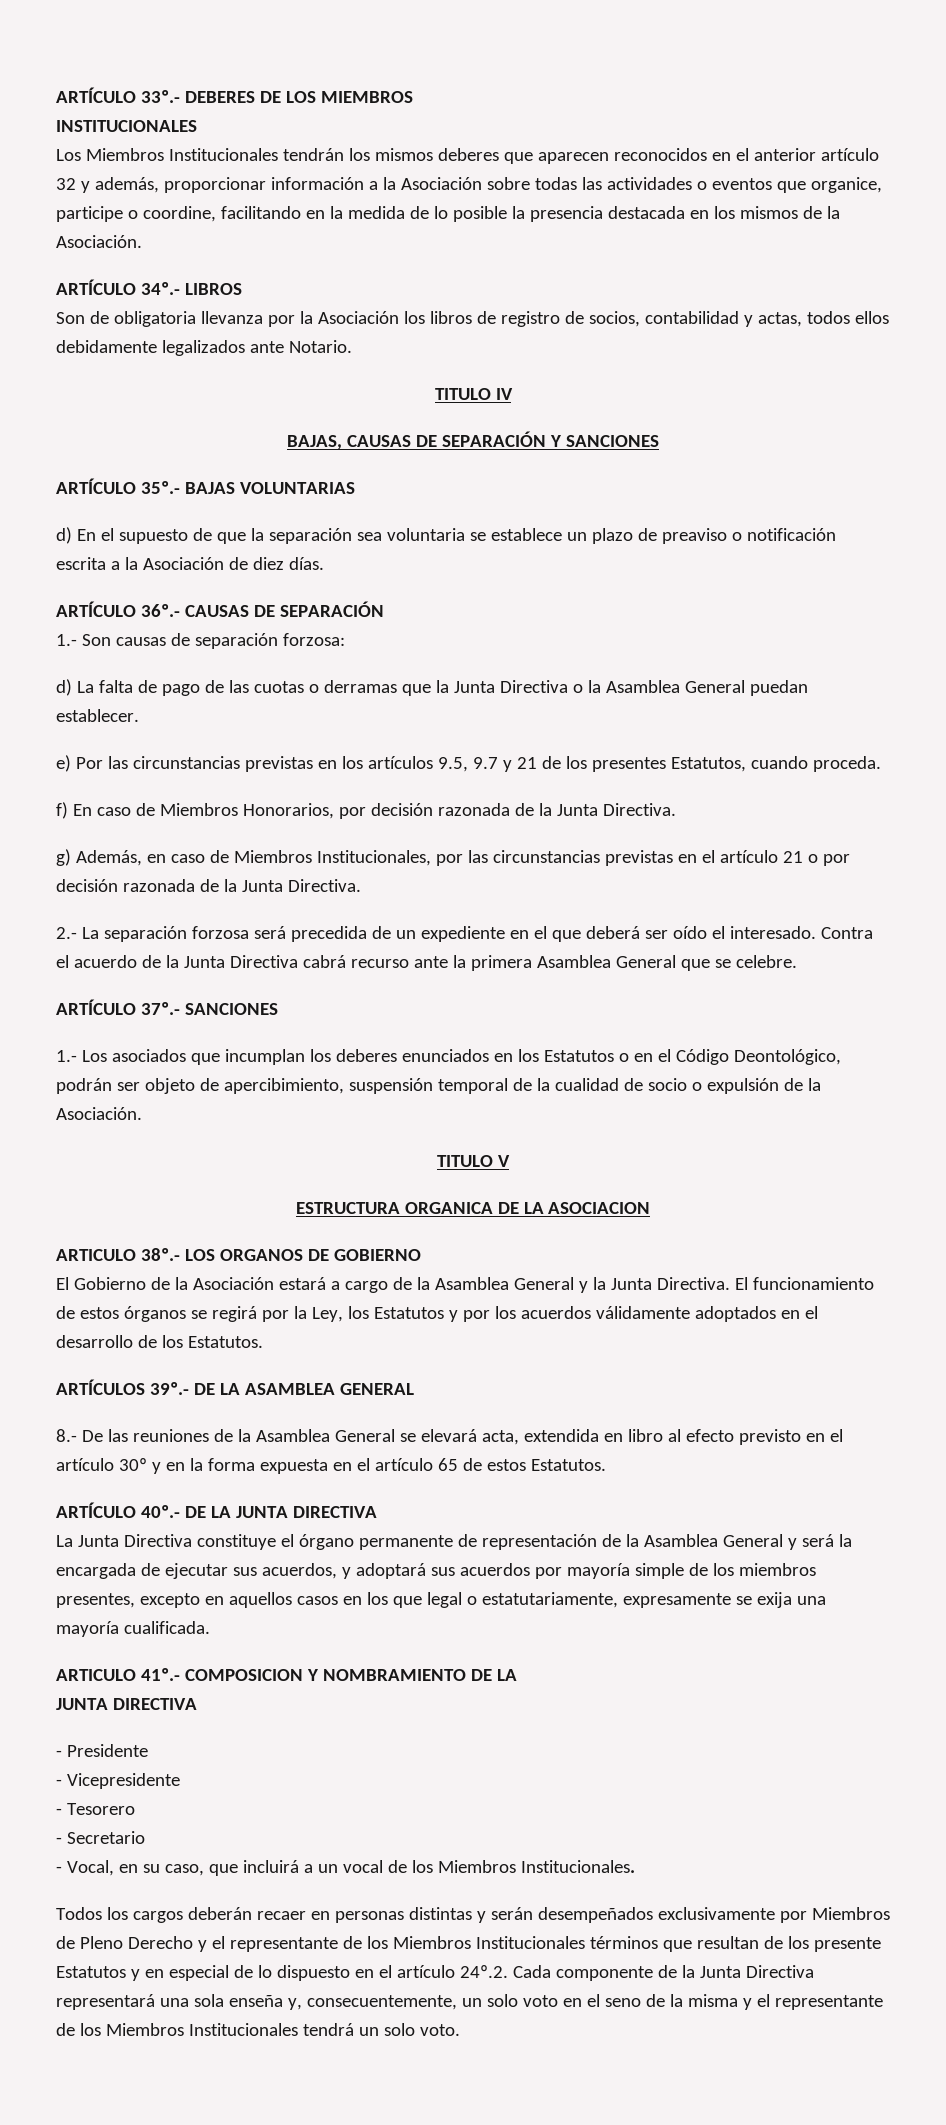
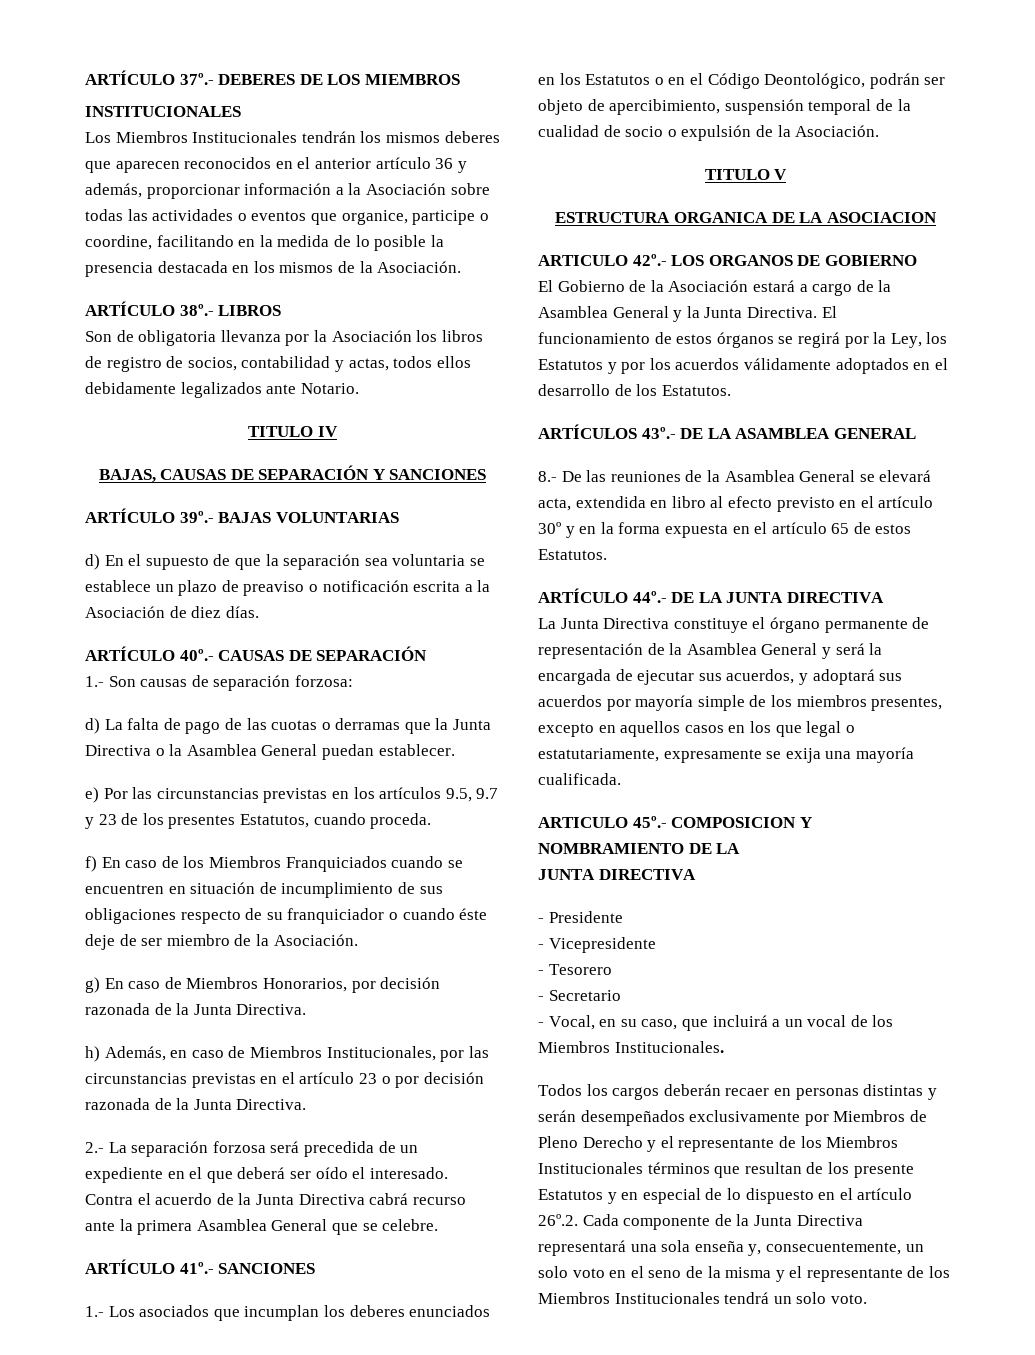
- ARTÍCULO 33º.- DEBERES DE LOS MIEMBROS
+ ARTÍCULO 37º.- DEBERES DE LOS MIEMBROS
- Los Miembros Institucionales tendrán los mismos deberes que aparecen reconocidos en el anterior artículo 32 y además, proporcionar información a la Asociación sobre todas las actividades o eventos que organice, participe o coordine, facilitando en la medida de lo posible la presencia destacada en los mismos de la Asociación.
+ Los Miembros Institucionales tendrán los mismos deberes que aparecen reconocidos en el anterior artículo 36 y además, proporcionar información a la Asociación sobre todas las actividades o eventos que organice, participe o coordine, facilitando en la medida de lo posible la presencia destacada en los mismos de la Asociación.
- ARTÍCULO 34º.- LIBROS
+ ARTÍCULO 38º.- LIBROS
- ARTÍCULO 35º.- BAJAS VOLUNTARIAS
+ ARTÍCULO 39º.- BAJAS VOLUNTARIAS
- ARTÍCULO 36º.- CAUSAS DE SEPARACIÓN
+ ARTÍCULO 40º.- CAUSAS DE SEPARACIÓN
- e) Por las circunstancias previstas en los artículos 9.5, 9.7 y 21 de los presentes Estatutos, cuando proceda.
+ e) Por las circunstancias previstas en los artículos 9.5, 9.7 y 23 de los presentes Estatutos, cuando proceda.
- f) En caso de Miembros Honorarios, por decisión razonada de la Junta Directiva.
+ f) En caso de los Miembros Franquiciados cuando se encuentren en situación de incumplimiento de sus obligaciones respecto de su franquiciador o cuando éste deje de ser miembro de la Asociación.
+ g) En caso de Miembros Honorarios, por decisión razonada de la Junta Directiva.
- g) Además, en caso de Miembros Institucionales, por las circunstancias previstas en el artículo 21 o por decisión razonada de la Junta Directiva.
+ h) Además, en caso de Miembros Institucionales, por las circunstancias previstas en el artículo 23 o por decisión razonada de la Junta Directiva.
- ARTÍCULO 37º.- SANCIONES
+ ARTÍCULO 41º.- SANCIONES
- ARTICULO 38º.- LOS ORGANOS DE GOBIERNO
+ ARTICULO 42º.- LOS ORGANOS DE GOBIERNO
- ARTÍCULOS 39º.- DE LA ASAMBLEA GENERAL
+ ARTÍCULOS 43º.- DE LA ASAMBLEA GENERAL
- ARTÍCULO 40º.- DE LA JUNTA DIRECTIVA
+ ARTÍCULO 44º.- DE LA JUNTA DIRECTIVA
- ARTICULO 41º.- COMPOSICION Y NOMBRAMIENTO DE LA
+ ARTICULO 45º.- COMPOSICION Y NOMBRAMIENTO DE LA
- Todos los cargos deberán recaer en personas distintas y serán desempeñados exclusivamente por Miembros de Pleno Derecho y el representante de los Miembros Institucionales términos que resultan de los presente Estatutos y en especial de lo dispuesto en el artículo 24º.2. Cada componente de la Junta Directiva representará una sola enseña y, consecuentemente, un solo voto en el seno de la misma y el representante de los Miembros Institucionales tendrá un solo voto.
+ Todos los cargos deberán recaer en personas distintas y serán desempeñados exclusivamente por Miembros de Pleno Derecho y el representante de los Miembros Institucionales términos que resultan de los presente Estatutos y en especial de lo dispuesto en el artículo 26º.2. Cada componente de la Junta Directiva representará una sola enseña y, consecuentemente, un solo voto en el seno de la misma y el representante de los Miembros Institucionales tendrá un solo voto.

